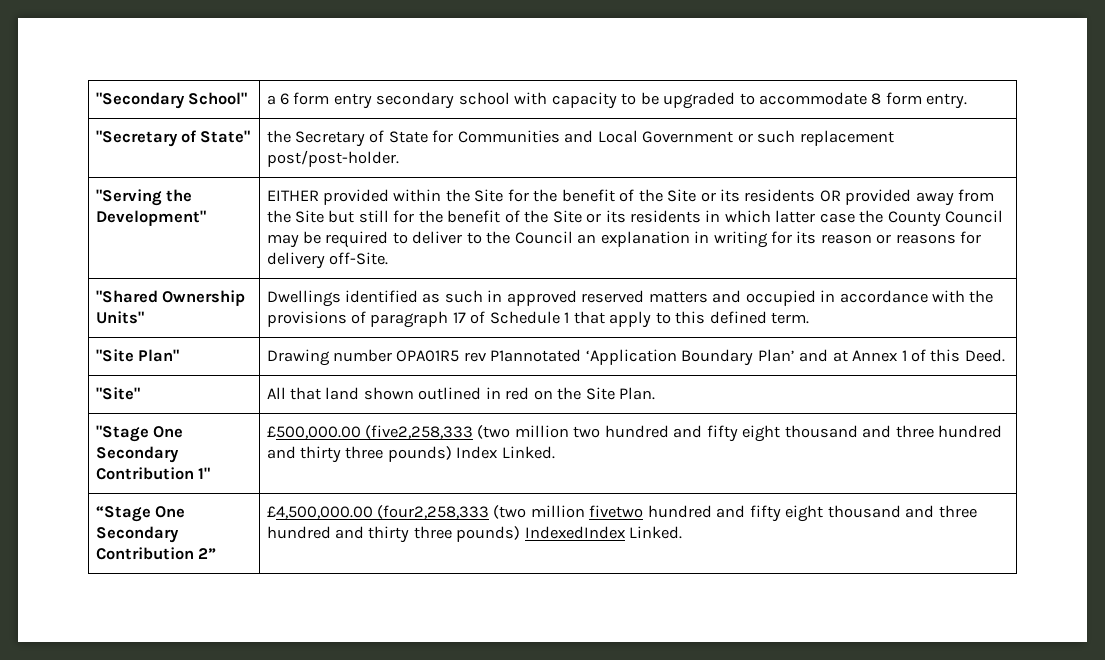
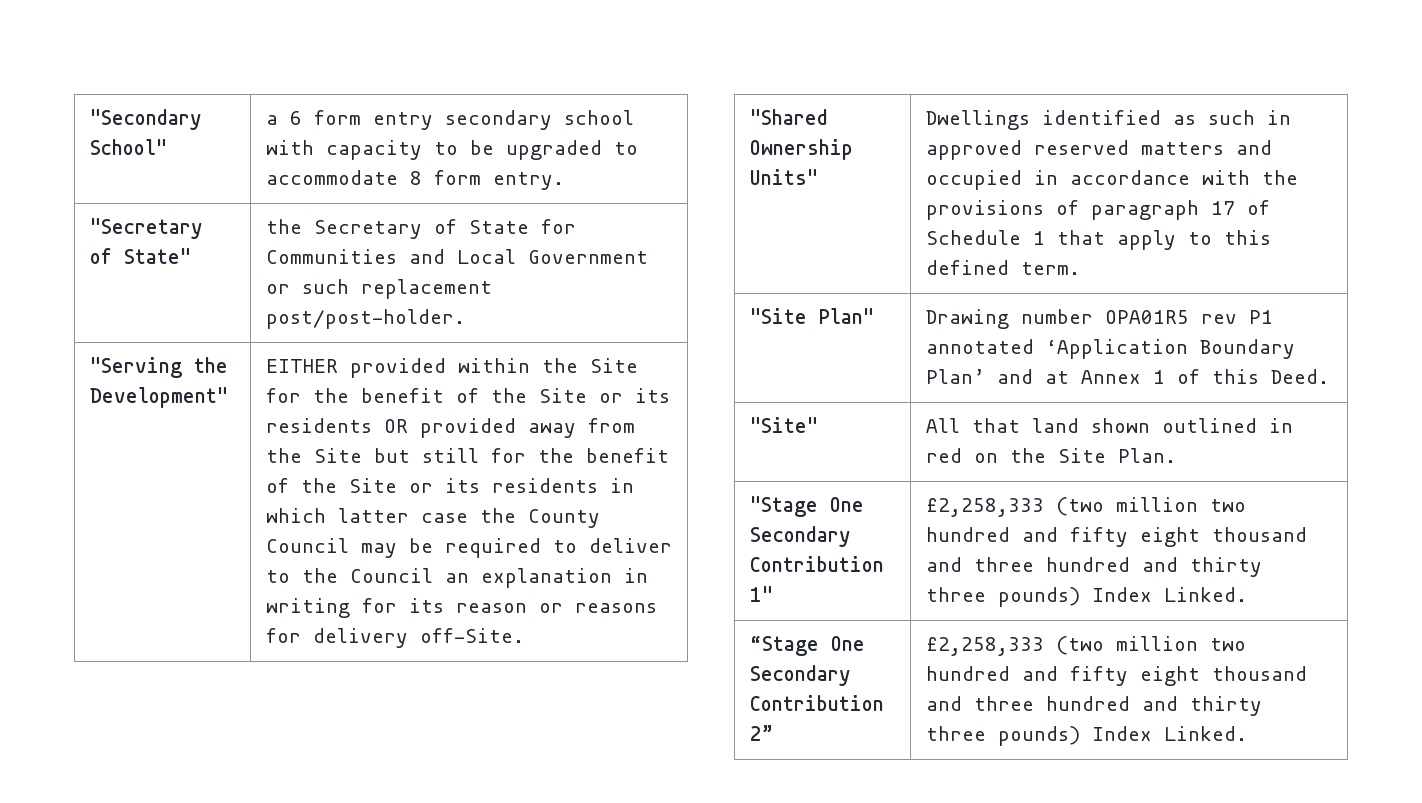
- "Site Plan" | Drawing number OPA01R5 rev P1annotated ‘Application Boundary Plan’ and at Annex 1 of this Deed.
+ "Site Plan" | Drawing number OPA01R5 rev P1 annotated ‘Application Boundary Plan’ and at Annex 1 of this Deed.
- "Stage One Secondary Contribution 1" | £500,000.00 (five2,258,333 (two million two hundred and fifty eight thousand and three hundred and thirty three pounds) Index Linked.
+ "Stage One Secondary Contribution 1" | £2,258,333 (two million two hundred and fifty eight thousand and three hundred and thirty three pounds) Index Linked.
- “Stage One Secondary Contribution 2” | £4,500,000.00 (four2,258,333 (two million fivetwo hundred and fifty eight thousand and three hundred and thirty three pounds) IndexedIndex Linked.
+ “Stage One Secondary Contribution 2” | £2,258,333 (two million two hundred and fifty eight thousand and three hundred and thirty three pounds) Index Linked.

